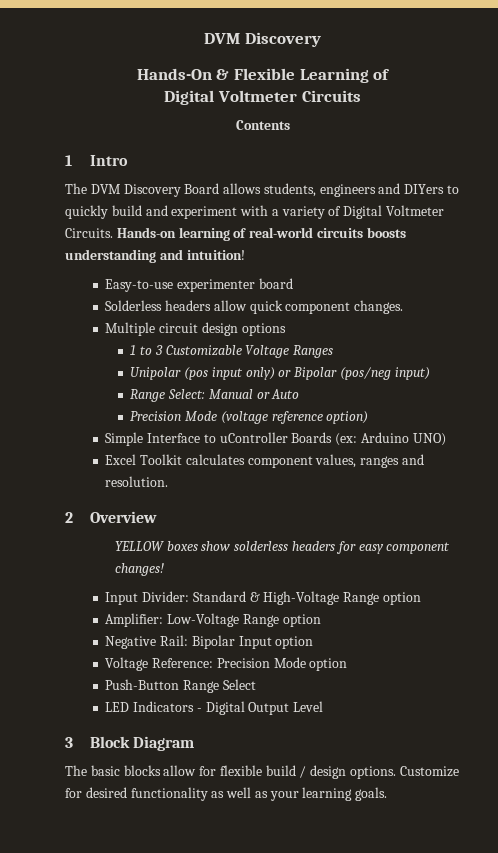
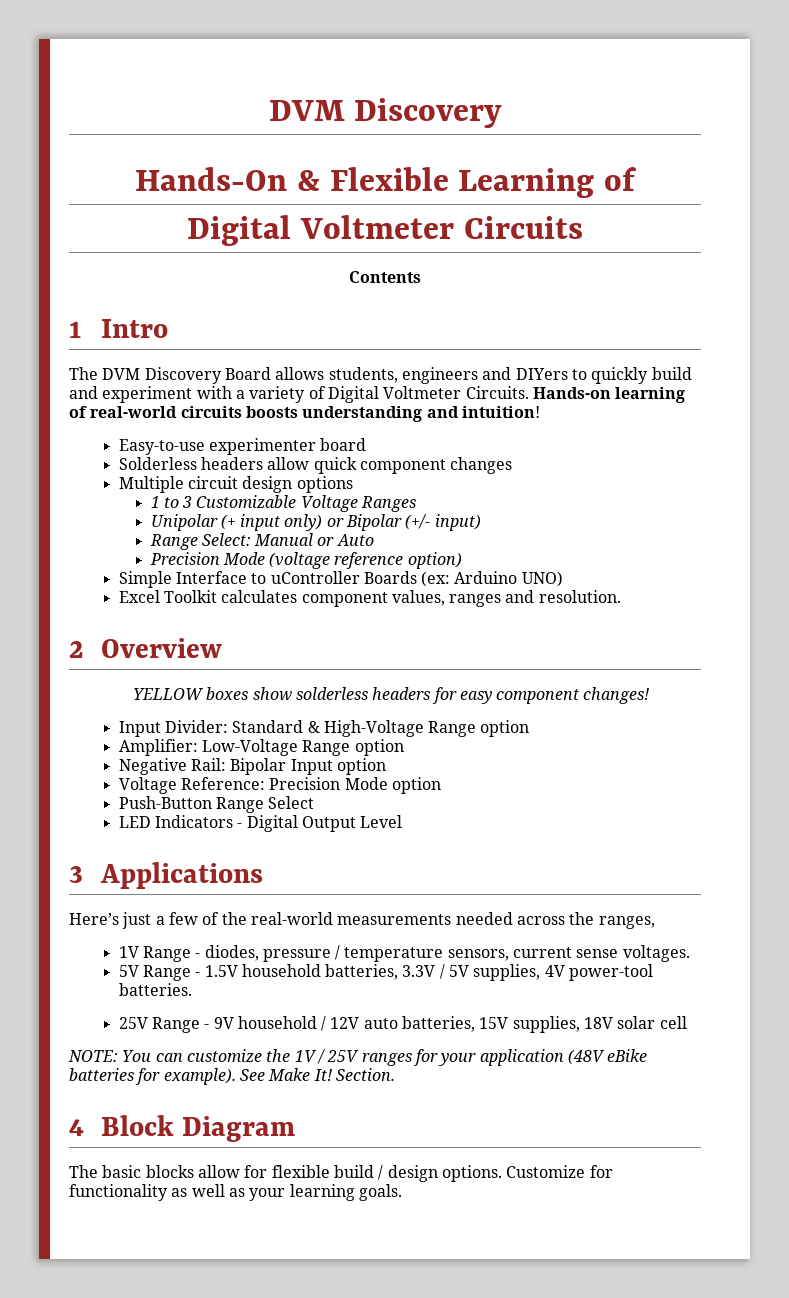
- Solderless headers allow quick component changes.
+ Solderless headers allow quick component changes
- Unipolar (pos input only) or Bipolar (pos/neg input)
+ Unipolar (+ input only) or Bipolar (+/- input)
- 3 Block Diagram
+ 3 Applications
+ Here’s just a few of the real-world measurements needed across the ranges,
+ 1V Range - diodes, pressure / temperature sensors, current sense voltages.
+ 5V Range - 1.5V household batteries, 3.3V / 5V supplies, 4V power-tool batteries.
+ 25V Range - 9V household / 12V auto batteries, 15V supplies, 18V solar cell
+ NOTE: You can customize the 1V / 25V ranges for your application (48V eBike batteries for example). See Make It! Section.
+ 4 Block Diagram
- Customize for desired functionality as well as your learning goals.
+ Customize for functionality as well as your learning goals.

